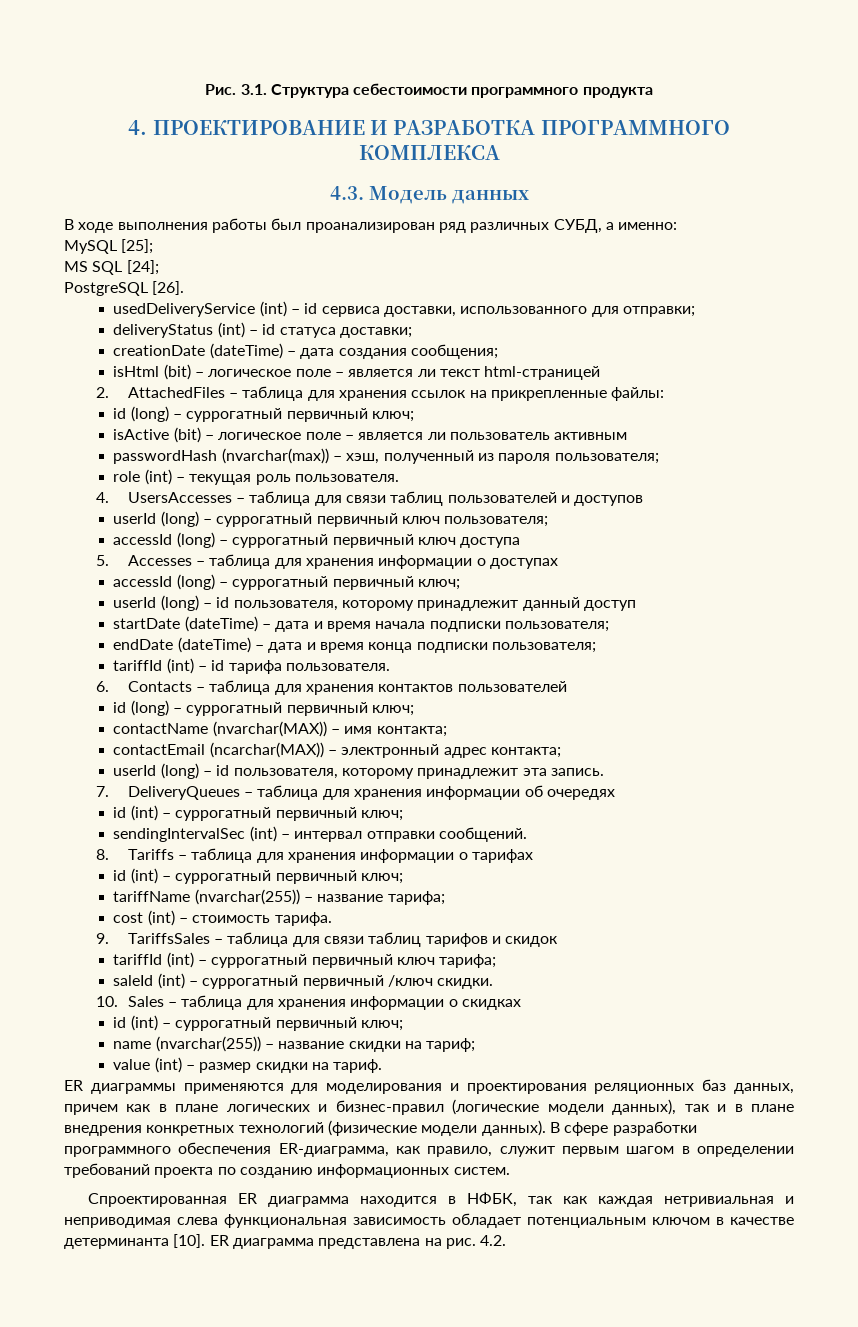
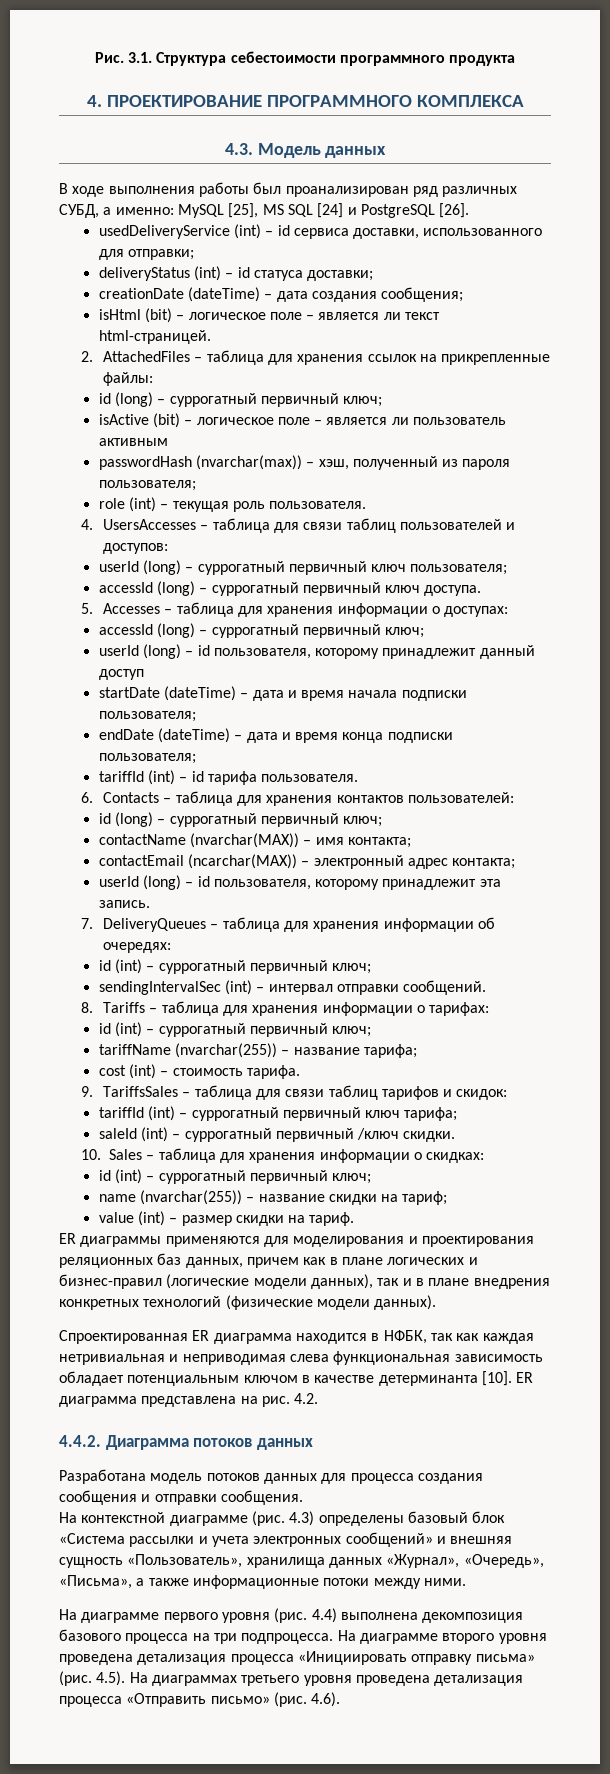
- 4. ПРОЕКТИРОВАНИЕ И РАЗРАБОТКА ПРОГРАММНОГО КОМПЛЕКСА
+ 4. ПРОЕКТИРОВАНИЕ ПРОГРАММНОГО КОМПЛЕКСА
- В ходе выполнения работы был проанализирован ряд различных СУБД, а именно:
- MySQL [25];
- MS SQL [24];
- PostgreSQL [26].
+ В ходе выполнения работы был проанализирован ряд различных СУБД, а именно: MySQL [25], MS SQL [24] и PostgreSQL [26].
- isHtml (bit) – логическое поле – является ли текст html-страницей
+ isHtml (bit) – логическое поле – является ли текст html-страницей.
- 4. UsersAccesses – таблица для связи таблиц пользователей и доступов
+ 4. UsersAccesses – таблица для связи таблиц пользователей и доступов:
- accessId (long) – суррогатный первичный ключ доступа
+ accessId (long) – суррогатный первичный ключ доступа.
- 5. Accesses – таблица для хранения информации о доступах
+ 5. Accesses – таблица для хранения информации о доступах:
- 6. Contacts – таблица для хранения контактов пользователей
+ 6. Contacts – таблица для хранения контактов пользователей:
- 7. DeliveryQueues – таблица для хранения информации об очередях
+ 7. DeliveryQueues – таблица для хранения информации об очередях:
- 8. Tariffs – таблица для хранения информации о тарифах
+ 8. Tariffs – таблица для хранения информации о тарифах:
- 9. TariffsSales – таблица для связи таблиц тарифов и скидок
+ 9. TariffsSales – таблица для связи таблиц тарифов и скидок:
- 10. Sales – таблица для хранения информации о скидках
+ 10. Sales – таблица для хранения информации о скидках:
- В сфере разработки программного обеспечения ER-диаграмма, как правило, служит первым шагом в определении требований проекта по созданию информационных систем.
+ 4.4.2. Диаграмма потоков данных
+ Разработана модель потоков данных для процесса создания сообщения и отправки сообщения.
+ На контекстной диаграмме (рис. 4.3) определены базовый блок «Система рассылки и учета электронных сообщений» и внешняя сущность «Пользователь», хранилища данных «Журнал», «Очередь», «Письма», а также информационные потоки между ними.
+ На диаграмме первого уровня (рис. 4.4) выполнена декомпозиция базового процесса на три подпроцесса. На диаграмме второго уровня проведена детализация процесса «Инициировать отправку письма» (рис. 4.5). На диаграммах третьего уровня проведена детализация процесса «Отправить письмо» (рис. 4.6).

